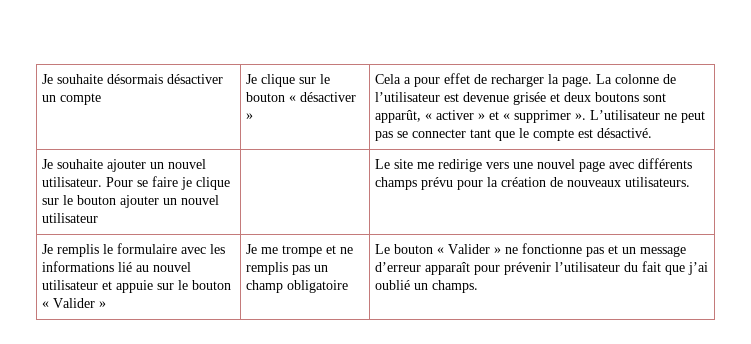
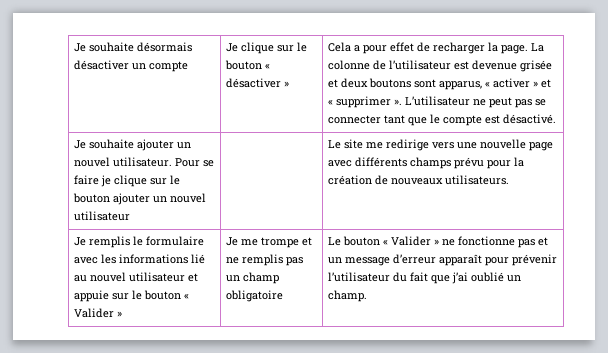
- La colonne de l’utilisateur est devenue grisée et deux boutons sont apparût, « activer » et « supprimer ».
+ La colonne de l’utilisateur est devenue grisée et deux boutons sont apparus, « activer » et « supprimer ».
- Je souhaite ajouter un nouvel utilisateur. Pour se faire je clique sur le bouton ajouter un nouvel utilisateur | | Le site me redirige vers une nouvel page avec différents champs prévu pour la création de nouveaux utilisateurs.
+ Je souhaite ajouter un nouvel utilisateur. Pour se faire je clique sur le bouton ajouter un nouvel utilisateur | | Le site me redirige vers une nouvelle page avec différents champs prévu pour la création de nouveaux utilisateurs.
- Le bouton « Valider » ne fonctionne pas et un message d’erreur apparaît pour prévenir l’utilisateur du fait que j’ai oublié un champs.
+ Le bouton « Valider » ne fonctionne pas et un message d’erreur apparaît pour prévenir l’utilisateur du fait que j’ai oublié un champ.

